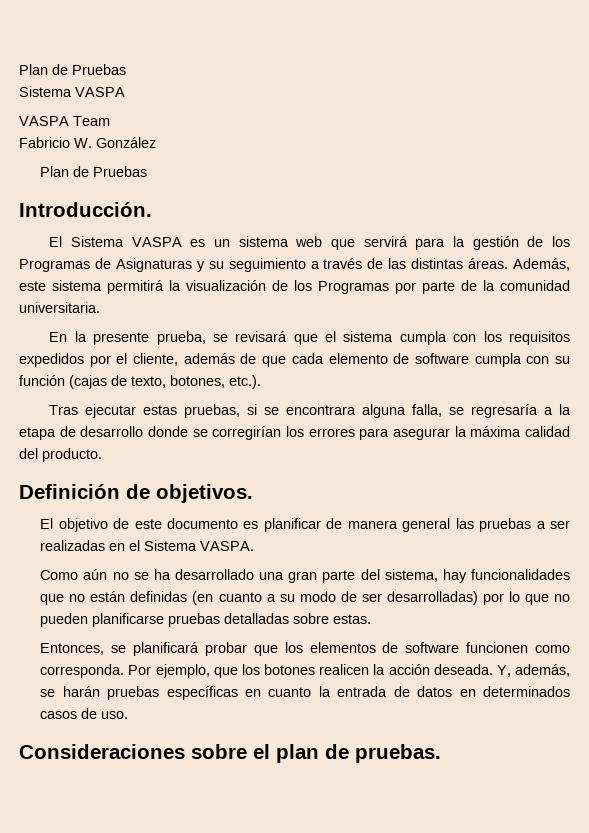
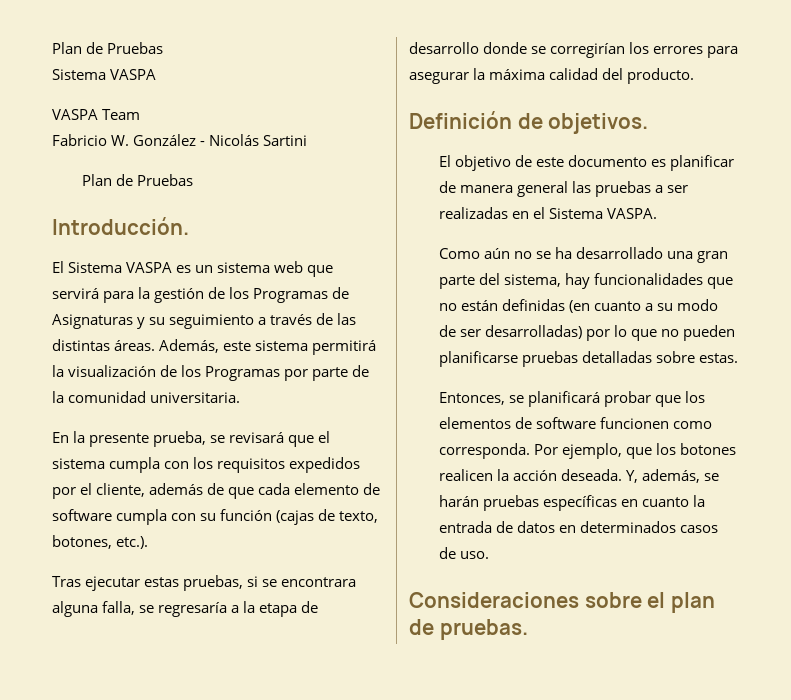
- Fabricio W. González
+ Fabricio W. González - Nicolás Sartini

